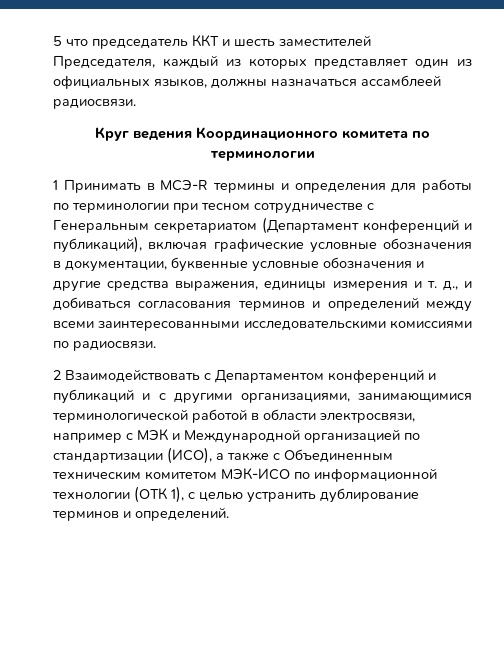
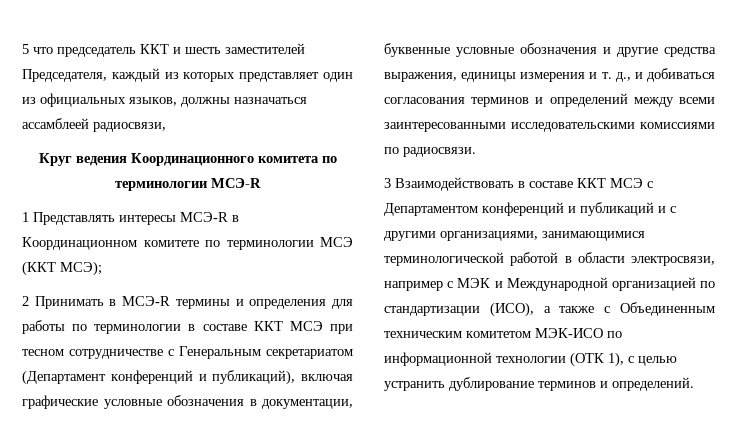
- 5 что председатель ККТ и шесть заместителей Председателя, каждый из которых представляет один из официальных языков, должны назначаться ассамблеей радиосвязи.
+ 5 что председатель ККТ и шесть заместителей Председателя, каждый из которых представляет один из официальных языков, должны назначаться ассамблеей радиосвязи,
- Круг ведения Координационного комитета по терминологии
+ Круг ведения Координационного комитета по терминологии МСЭ-R
- 1 Принимать в МСЭ-R термины и определения для работы по терминологии при тесном сотрудничестве с Генеральным секретариатом (Департамент конференций и публикаций), включая графические условные обозначения в документации, буквенные условные обозначения и другие средства выражения, единицы измерения и т. д., и добиваться согласования терминов и определений между всеми заинтересованными исследовательскими комиссиями по радиосвязи.
+ 1 Представлять интересы МСЭ-R в Координационном комитете по терминологии МСЭ (ККТ МСЭ);
+ 2 Принимать в МСЭ-R термины и определения для работы по терминологии в составе ККТ МСЭ при тесном сотрудничестве с Генеральным секретариатом (Департамент конференций и публикаций), включая графические условные обозначения в документации, буквенные условные обозначения и другие средства выражения, единицы измерения и т. д., и добиваться согласования терминов и определений между всеми заинтересованными исследовательскими комиссиями по радиосвязи.
- 2 Взаимодействовать с Департаментом конференций и публикаций и с другими организациями, занимающимися терминологической работой в области электросвязи, например с МЭК и Международной организацией по стандартизации (ИСО), а также с Объединенным техническим комитетом МЭК-ИСО по информационной технологии (ОТК 1), с целью устранить дублирование терминов и определений.
+ 3 Взаимодействовать в составе ККТ МСЭ с Департаментом конференций и публикаций и с другими организациями, занимающимися терминологической работой в области электросвязи, например с МЭК и Международной организацией по стандартизации (ИСО), а также с Объединенным техническим комитетом МЭК-ИСО по информационной технологии (ОТК 1), с целью устранить дублирование терминов и определений.

